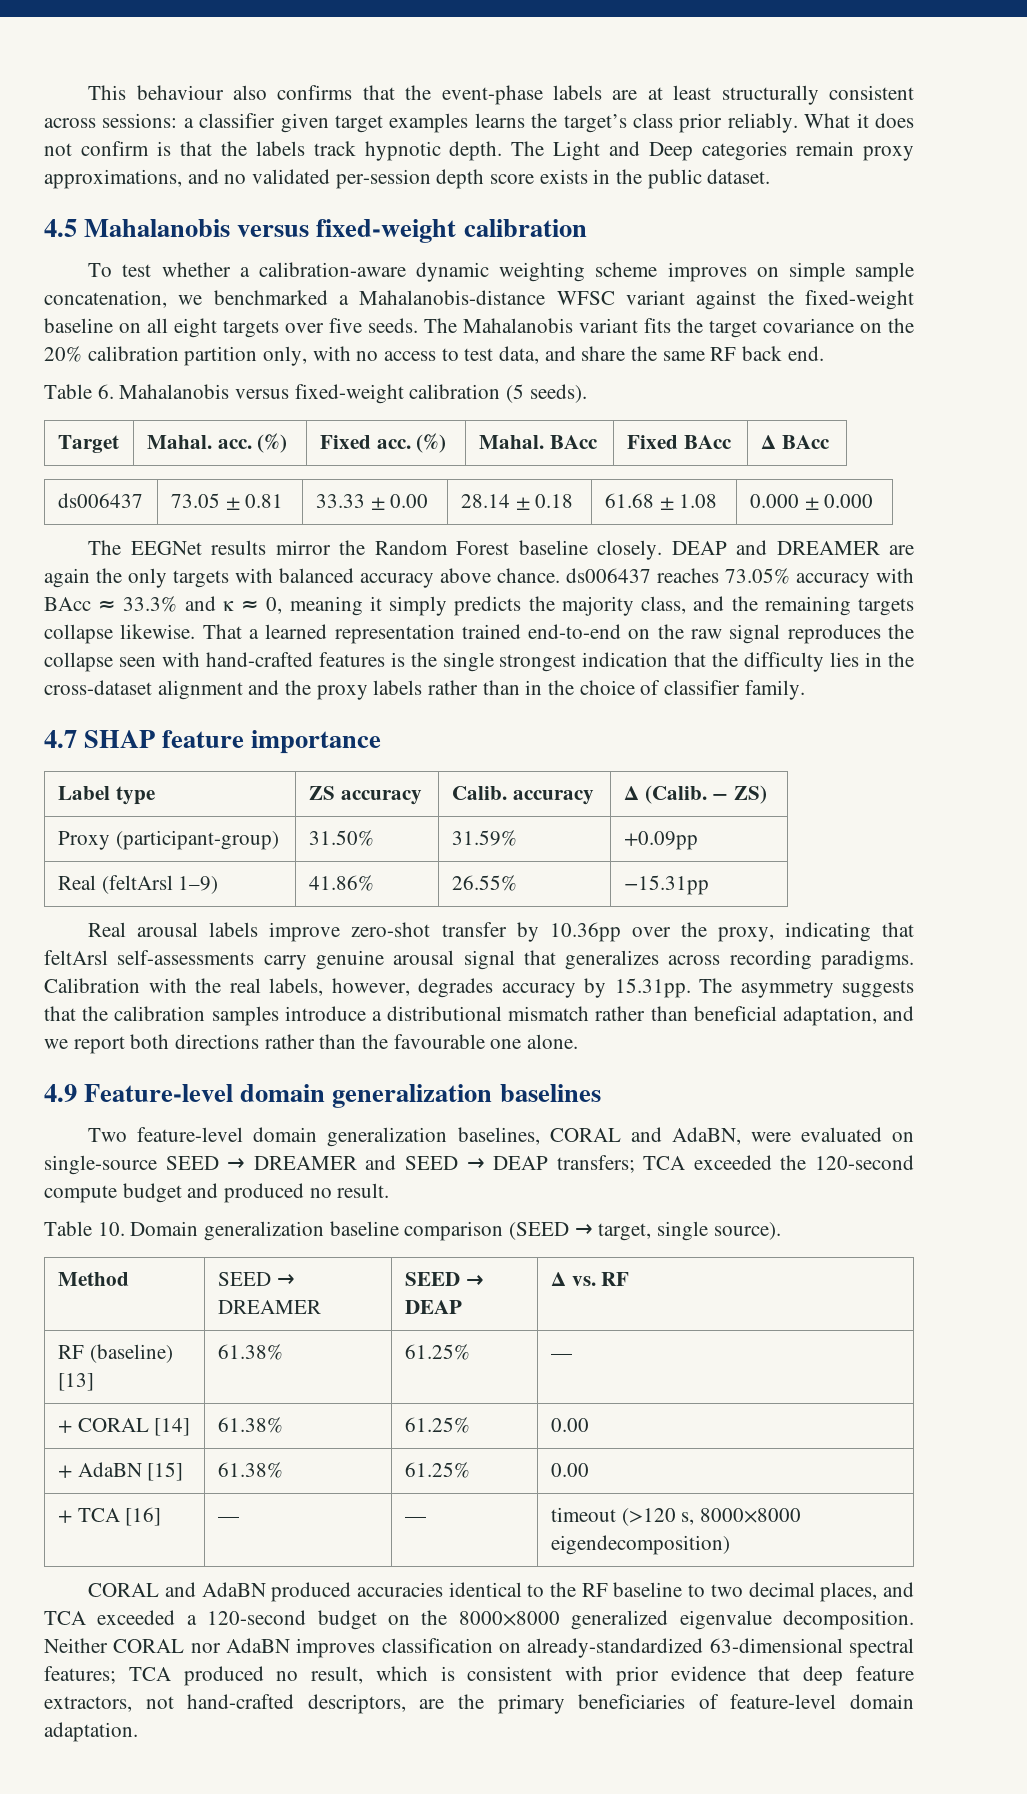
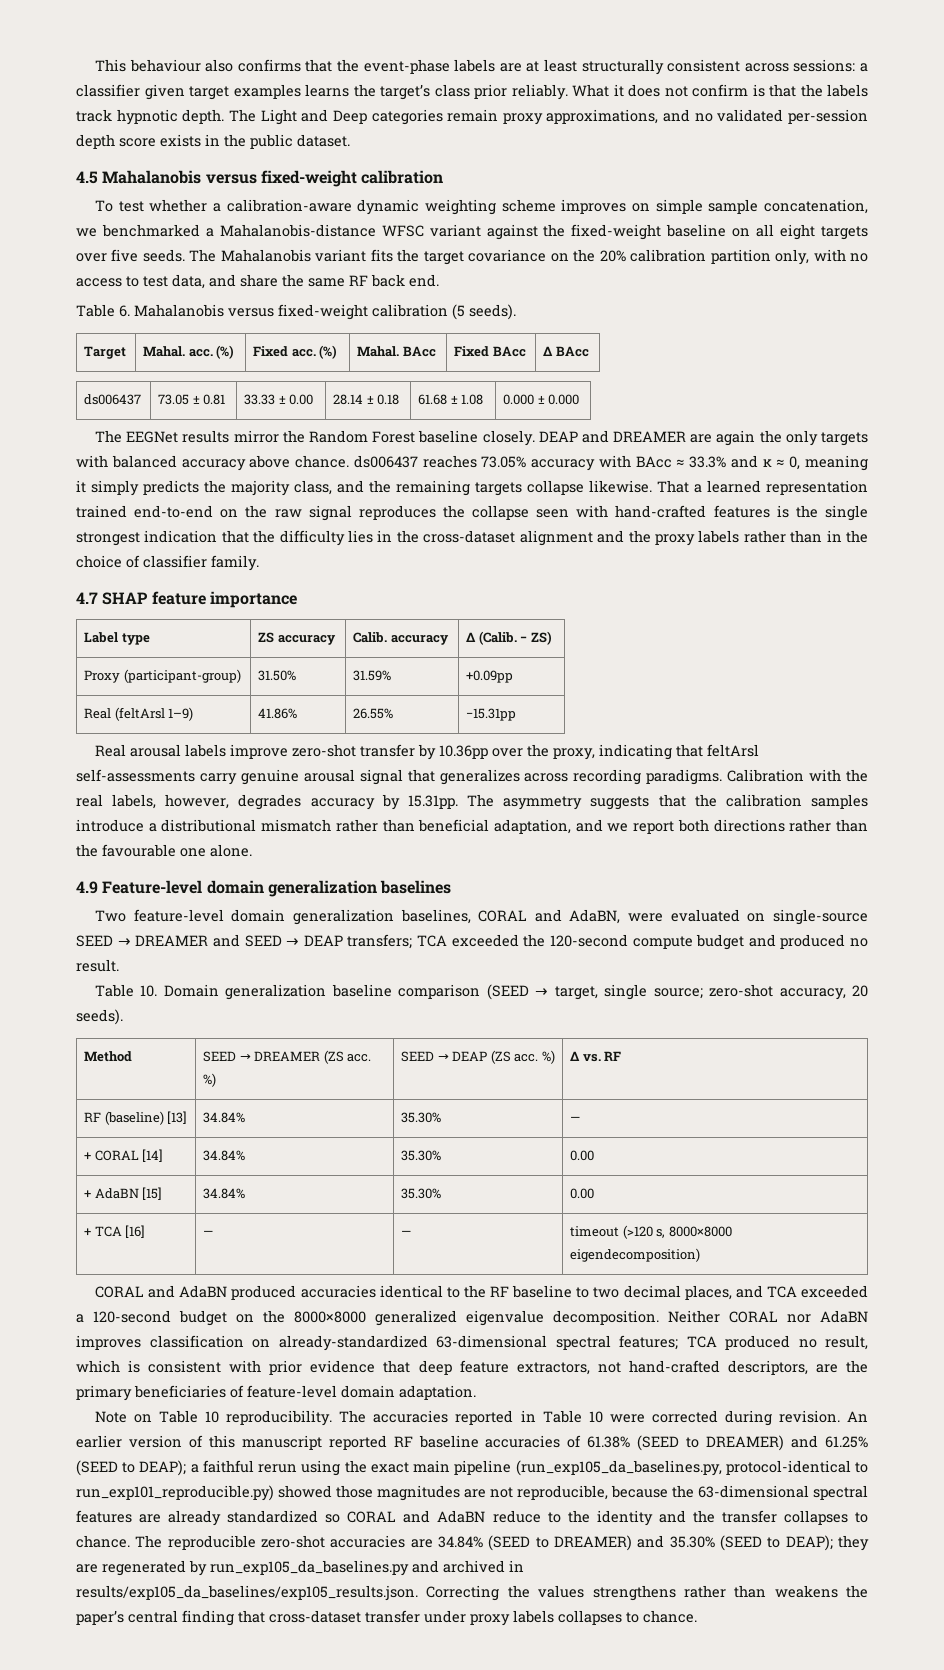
- Table 10. Domain generalization baseline comparison (SEED → target, single source).
+ Table 10. Domain generalization baseline comparison (SEED → target, single source; zero-shot accuracy, 20 seeds).
- Method | SEED → DREAMER | SEED → DEAP | Δ vs. RF
+ Method | SEED → DREAMER (ZS acc. %) | SEED → DEAP (ZS acc. %) | Δ vs. RF
- RF (baseline) [13] | 61.38% | 61.25% | —
+ RF (baseline) [13] | 34.84% | 35.30% | —
- + CORAL [14] | 61.38% | 61.25% | 0.00
+ + CORAL [14] | 34.84% | 35.30% | 0.00
- + AdaBN [15] | 61.38% | 61.25% | 0.00
+ + AdaBN [15] | 34.84% | 35.30% | 0.00
+ Note on Table 10 reproducibility. The accuracies reported in Table 10 were corrected during revision. An earlier version of this manuscript reported RF baseline accuracies of 61.38% (SEED to DREAMER) and 61.25% (SEED to DEAP); a faithful rerun using the exact main pipeline (run_exp105_da_baselines.py, protocol-identical to run_exp101_reproducible.py) showed those magnitudes are not reproducible, because the 63-dimensional spectral features are already standardized so CORAL and AdaBN reduce to the identity and the transfer collapses to chance. The reproducible zero-shot accuracies are 34.84% (SEED to DREAMER) and 35.30% (SEED to DEAP); they are regenerated by run_exp105_da_baselines.py and archived in results/exp105_da_baselines/exp105_results.json. Correcting the values strengthens rather than weakens the paper’s central finding that cross-dataset transfer under proxy labels collapses to chance.

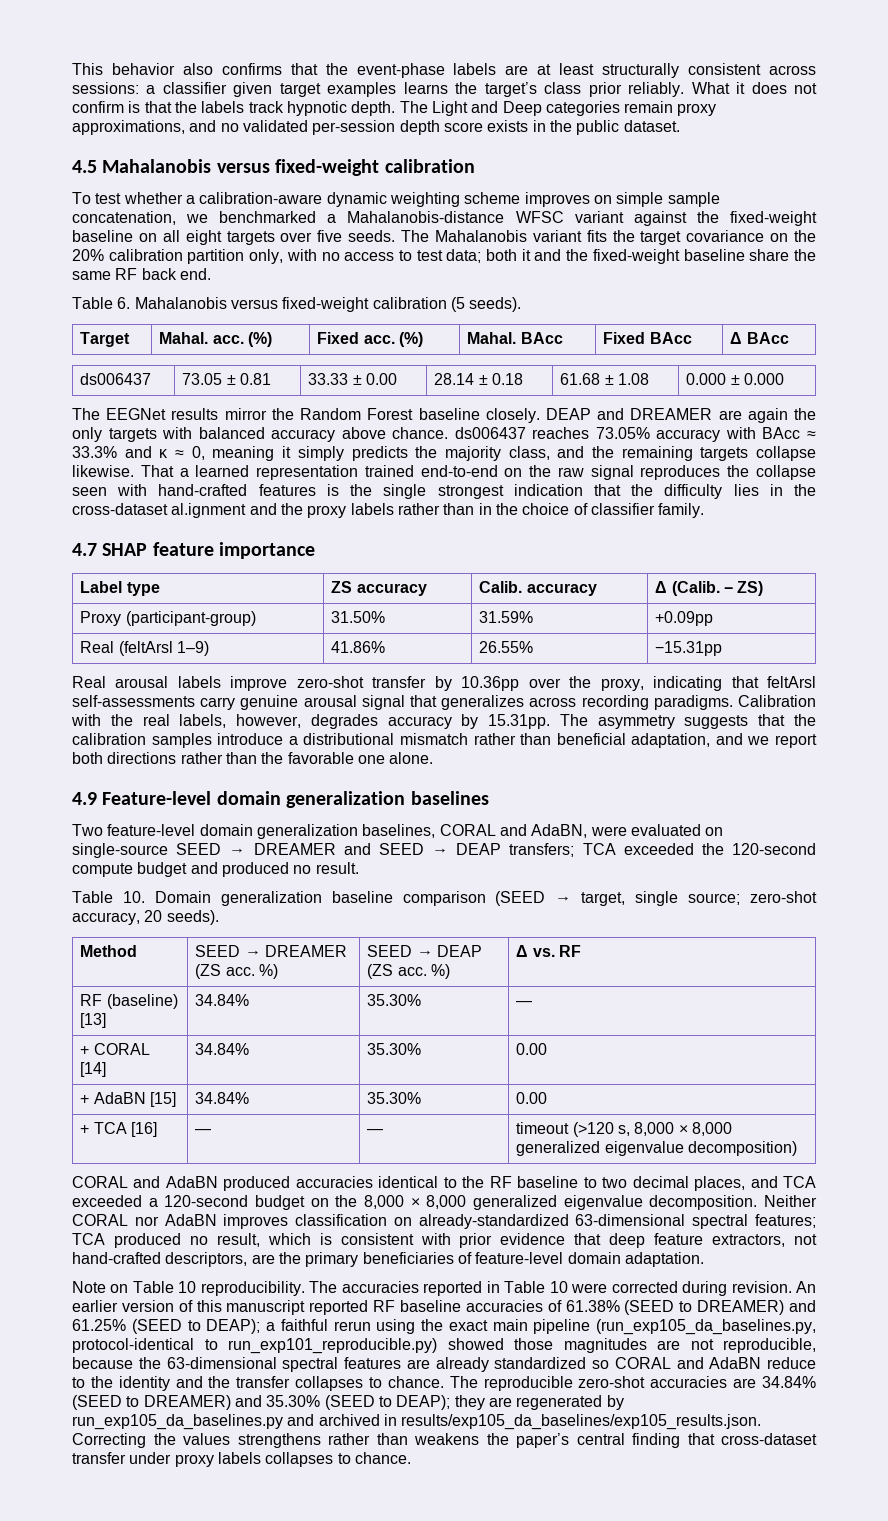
- This behaviour also confirms that the event-phase labels are at least structurally consistent across sessions: a classifier given target examples learns the target’s class prior reliably.
+ This behavior also confirms that the event-phase labels are at least structurally consistent across sessions: a classifier given target examples learns the target’s class prior reliably.
- The Mahalanobis variant fits the target covariance on the 20% calibration partition only, with no access to test data, and share the same RF back end.
+ The Mahalanobis variant fits the target covariance on the 20% calibration partition only, with no access to test data; both it and the fixed-weight baseline share the same RF back end.
- That a learned representation trained end-to-end on the raw signal reproduces the collapse seen with hand-crafted features is the single strongest indication that the difficulty lies in the cross-dataset alignment and the proxy labels rather than in the choice of classifier family.
+ That a learned representation trained end-to-end on the raw signal reproduces the collapse seen with hand-crafted features is the single strongest indication that the difficulty lies in the cross-dataset al.ignment and the proxy labels rather than in the choice of classifier family.
- Calibration with the real labels, however, degrades accuracy by 15.31pp. The asymmetry suggests that the calibration samples introduce a distributional mismatch rather than beneficial adaptation, and we report both directions rather than the favourable one alone.
+ Calibration with the real labels, however, degrades accuracy by 15.31pp. The asymmetry suggests that the calibration samples introduce a distributional mismatch rather than beneficial adaptation, and we report both directions rather than the favorable one alone.
- + TCA [16] | — | — | timeout (>120 s, 8000×8000 eigendecomposition)
+ + TCA [16] | — | — | timeout (>120 s, 8,000 × 8,000 generalized eigenvalue decomposition)
- CORAL and AdaBN produced accuracies identical to the RF baseline to two decimal places, and TCA exceeded a 120-second budget on the 8000×8000 generalized eigenvalue decomposition.
+ CORAL and AdaBN produced accuracies identical to the RF baseline to two decimal places, and TCA exceeded a 120-second budget on the 8,000 × 8,000 generalized eigenvalue decomposition.

